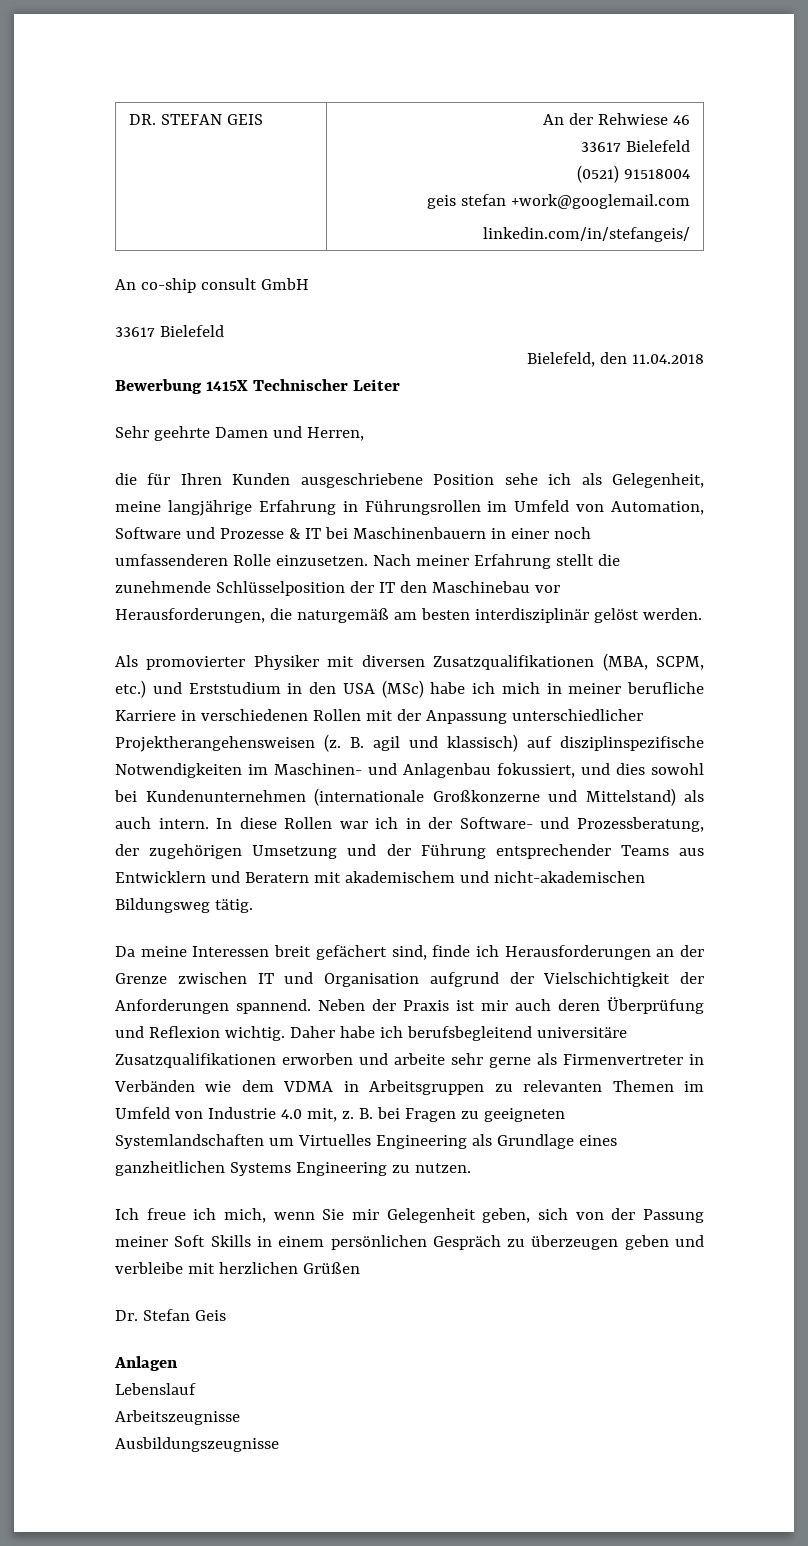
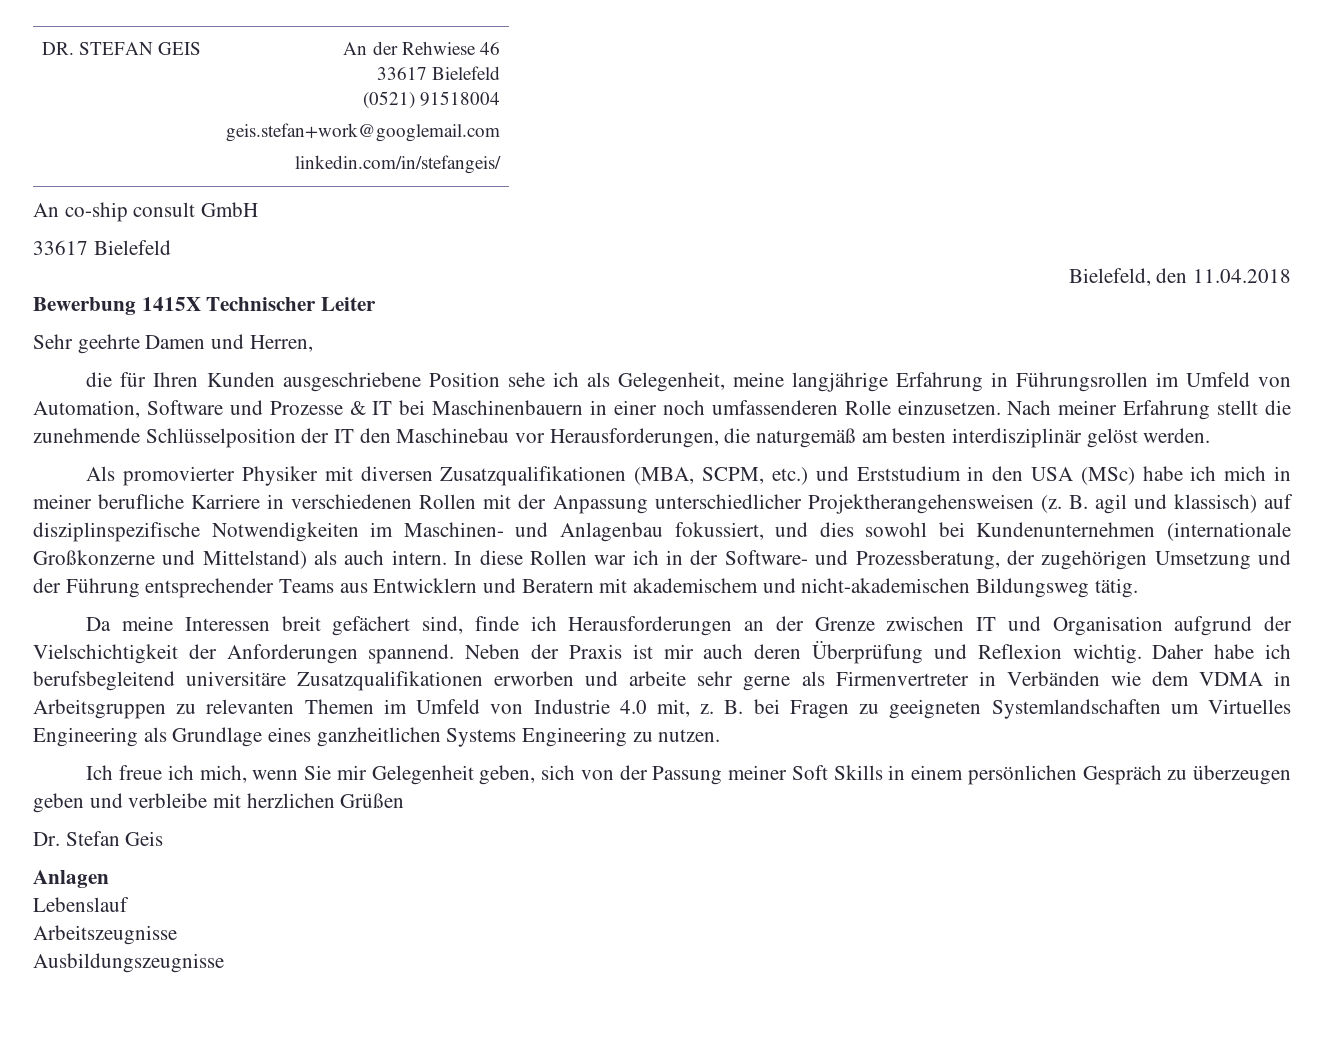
  DR. STEFAN GEIS | An der Rehwiese 46
  33617 Bielefeld
  (0521) 91518004
- geis stefan +work@googlemail.com
+ geis.stefan+work@googlemail.com

